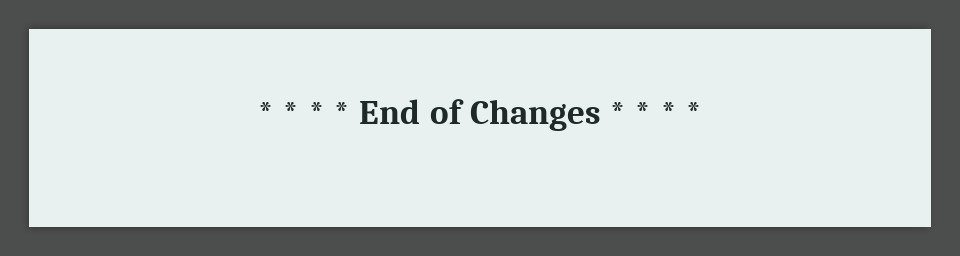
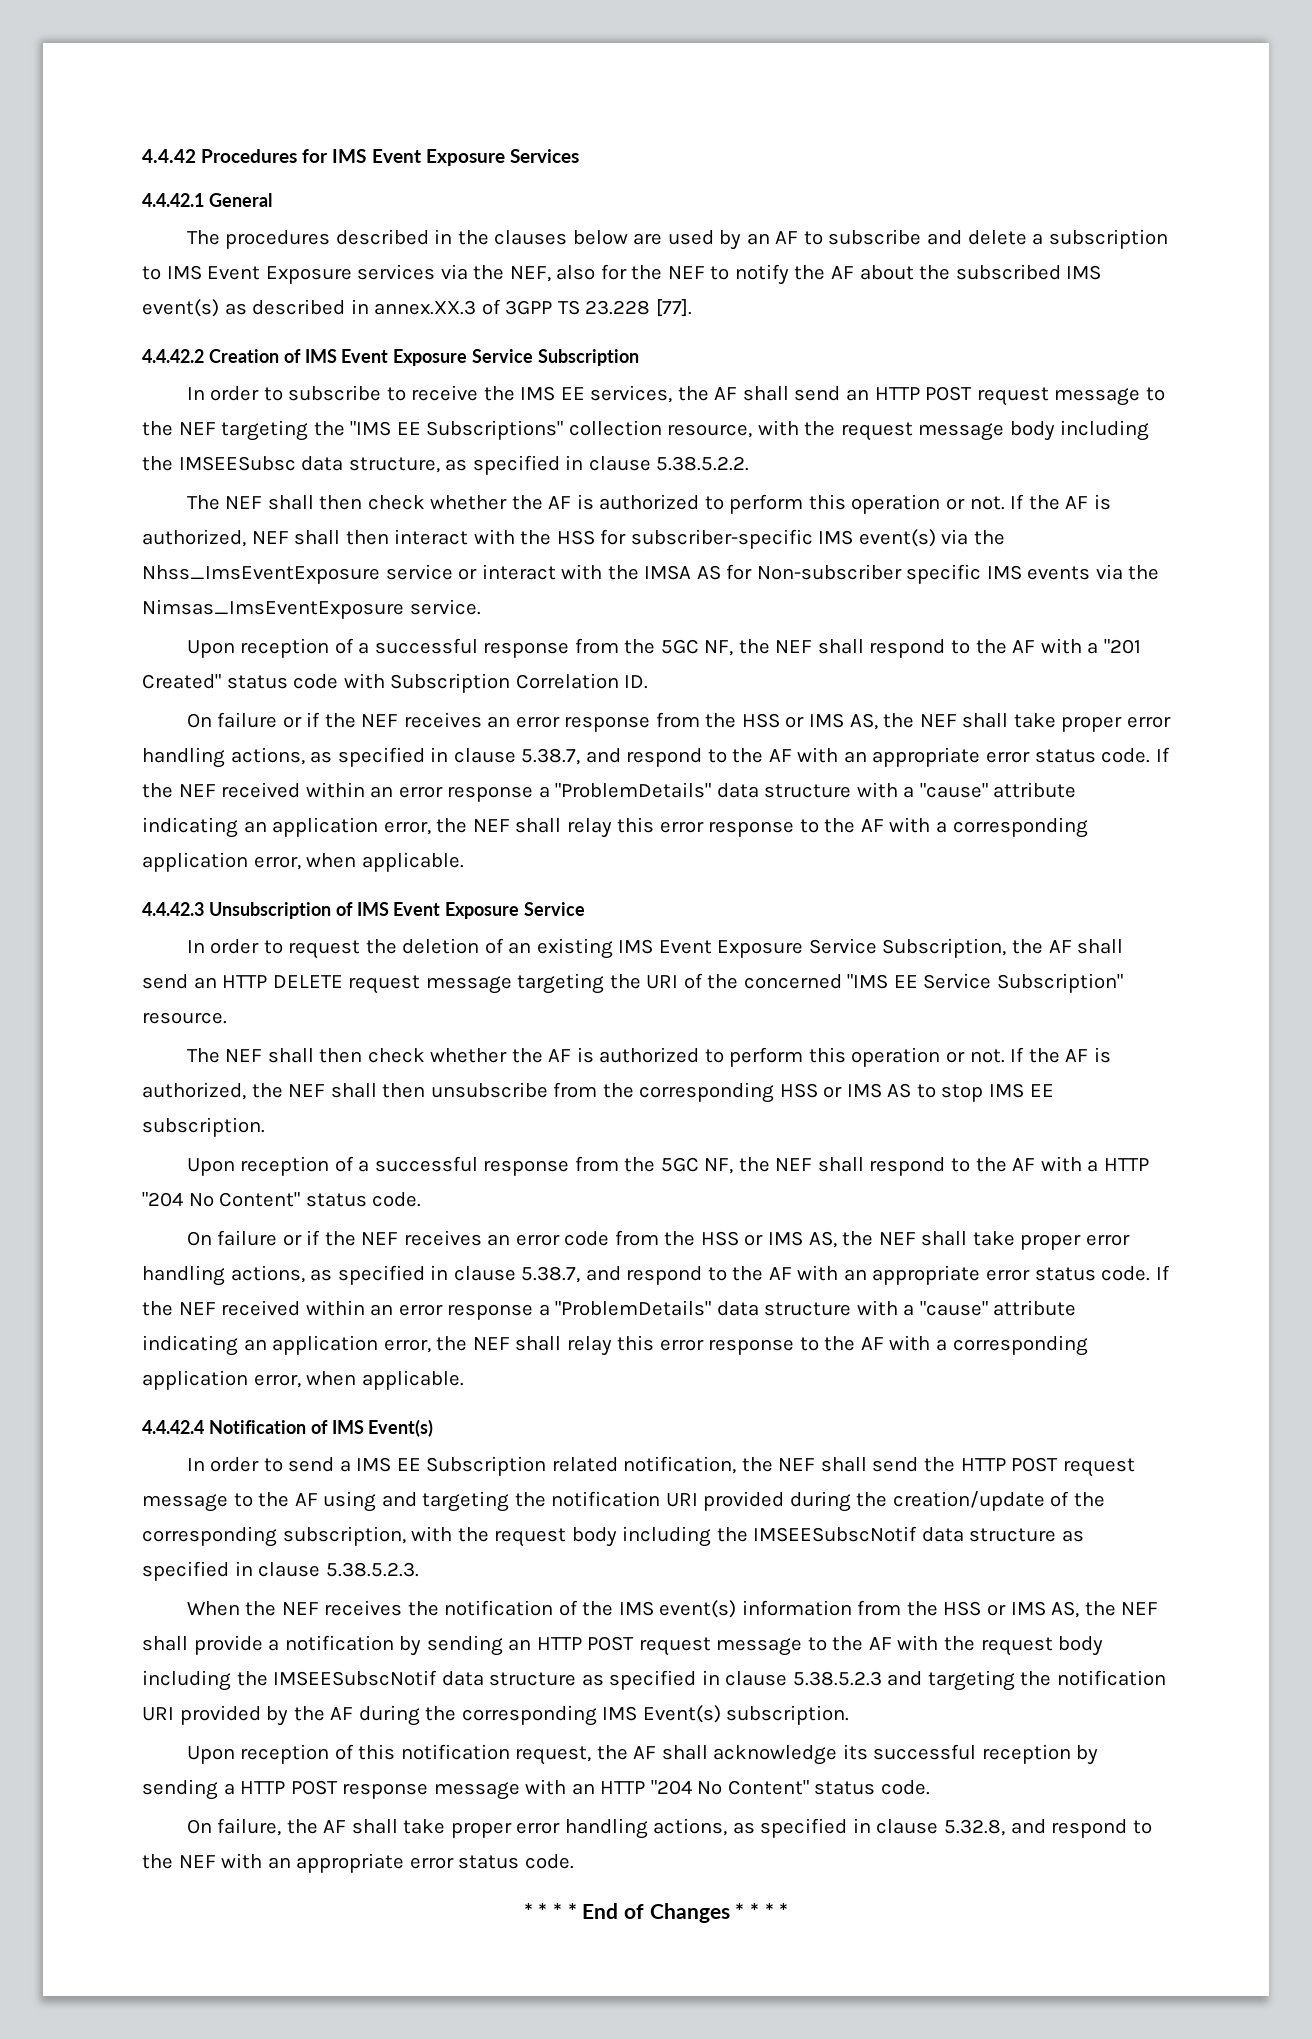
+ 4.4.42 Procedures for IMS Event Exposure Services
+ 4.4.42.1 General
+ The procedures described in the clauses below are used by an AF to subscribe and delete a subscription to IMS Event Exposure services via the NEF, also for the NEF to notify the AF about the subscribed IMS event(s) as described in annex.XX.3 of 3GPP TS 23.228 [77].
+ 4.4.42.2 Creation of IMS Event Exposure Service Subscription
+ In order to subscribe to receive the IMS EE services, the AF shall send an HTTP POST request message to the NEF targeting the "IMS EE Subscriptions" collection resource, with the request message body including the IMSEESubsc data structure, as specified in clause 5.38.5.2.2.
+ The NEF shall then check whether the AF is authorized to perform this operation or not. If the AF is authorized, NEF shall then interact with the HSS for subscriber-specific IMS event(s) via the Nhss_ImsEventExposure service or interact with the IMSA AS for Non-subscriber specific IMS events via the Nimsas_ImsEventExposure service.
+ Upon reception of a successful response from the 5GC NF, the NEF shall respond to the AF with a "201 Created" status code with Subscription Correlation ID.
+ On failure or if the NEF receives an error response from the HSS or IMS AS, the NEF shall take proper error handling actions, as specified in clause 5.38.7, and respond to the AF with an appropriate error status code. If the NEF received within an error response a "ProblemDetails" data structure with a "cause" attribute indicating an application error, the NEF shall relay this error response to the AF with a corresponding application error, when applicable.
+ 4.4.42.3 Unsubscription of IMS Event Exposure Service
+ In order to request the deletion of an existing IMS Event Exposure Service Subscription, the AF shall send an HTTP DELETE request message targeting the URI of the concerned "IMS EE Service Subscription" resource.
+ The NEF shall then check whether the AF is authorized to perform this operation or not. If the AF is authorized, the NEF shall then unsubscribe from the corresponding HSS or IMS AS to stop IMS EE subscription.
+ Upon reception of a successful response from the 5GC NF, the NEF shall respond to the AF with a HTTP "204 No Content" status code.
+ On failure or if the NEF receives an error code from the HSS or IMS AS, the NEF shall take proper error handling actions, as specified in clause 5.38.7, and respond to the AF with an appropriate error status code. If the NEF received within an error response a "ProblemDetails" data structure with a "cause" attribute indicating an application error, the NEF shall relay this error response to the AF with a corresponding application error, when applicable.
+ 4.4.42.4 Notification of IMS Event(s)
+ In order to send a IMS EE Subscription related notification, the NEF shall send the HTTP POST request message to the AF using and targeting the notification URI provided during the creation/update of the corresponding subscription, with the request body including the IMSEESubscNotif data structure as specified in clause 5.38.5.2.3.
+ When the NEF receives the notification of the IMS event(s) information from the HSS or IMS AS, the NEF shall provide a notification by sending an HTTP POST request message to the AF with the request body including the IMSEESubscNotif data structure as specified in clause 5.38.5.2.3 and targeting the notification URI provided by the AF during the corresponding IMS Event(s) subscription.
+ Upon reception of this notification request, the AF shall acknowledge its successful reception by sending a HTTP POST response message with an HTTP "204 No Content" status code.
+ On failure, the AF shall take proper error handling actions, as specified in clause 5.32.8, and respond to the NEF with an appropriate error status code.

